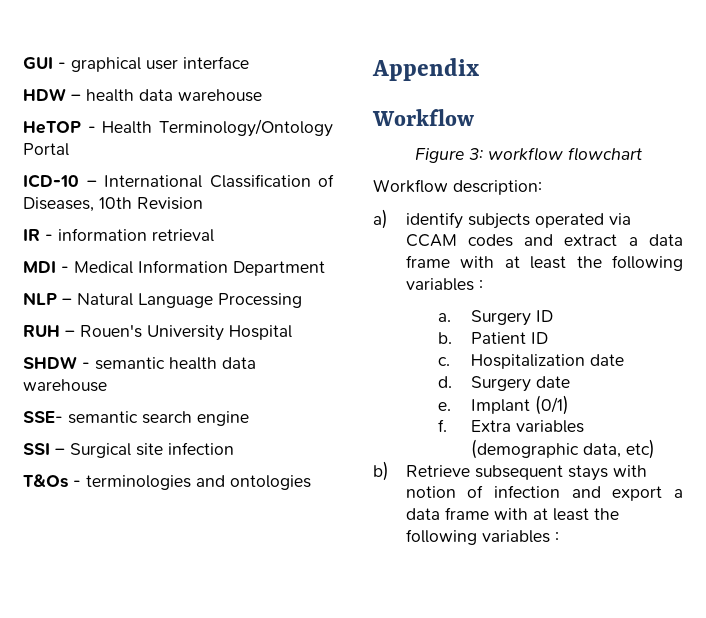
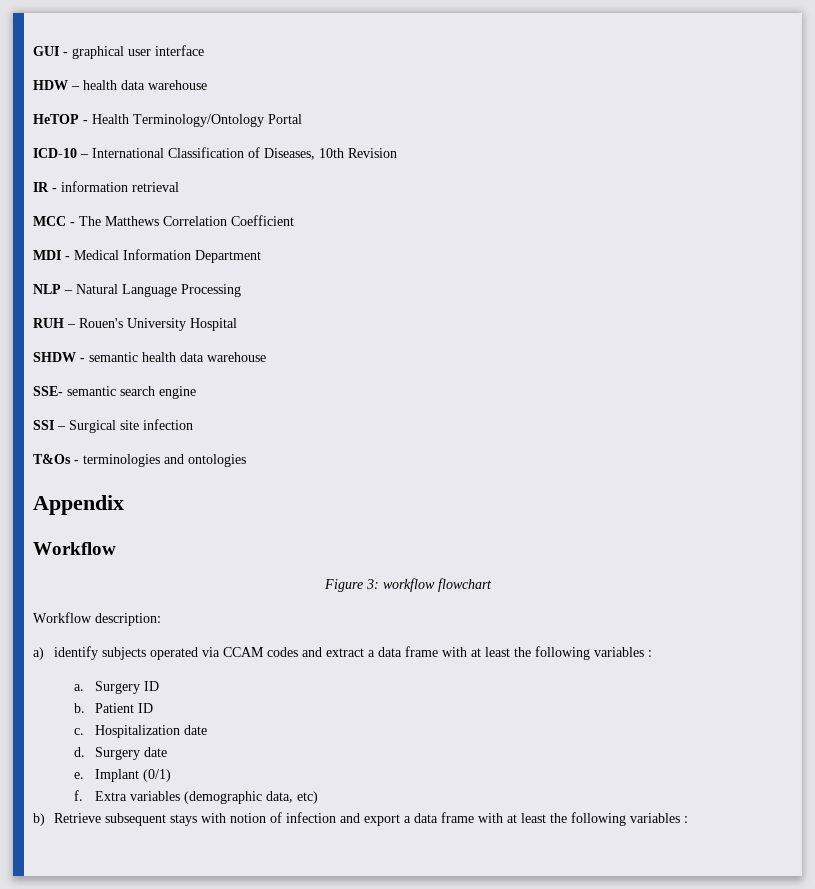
+ MCC - The Matthews Correlation Coefficient

